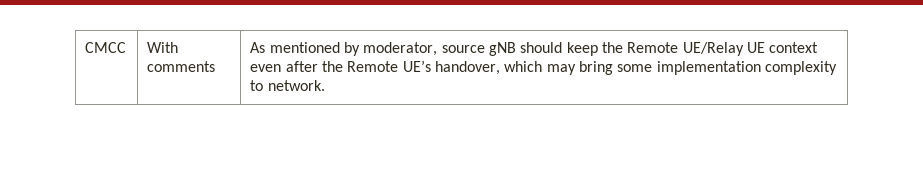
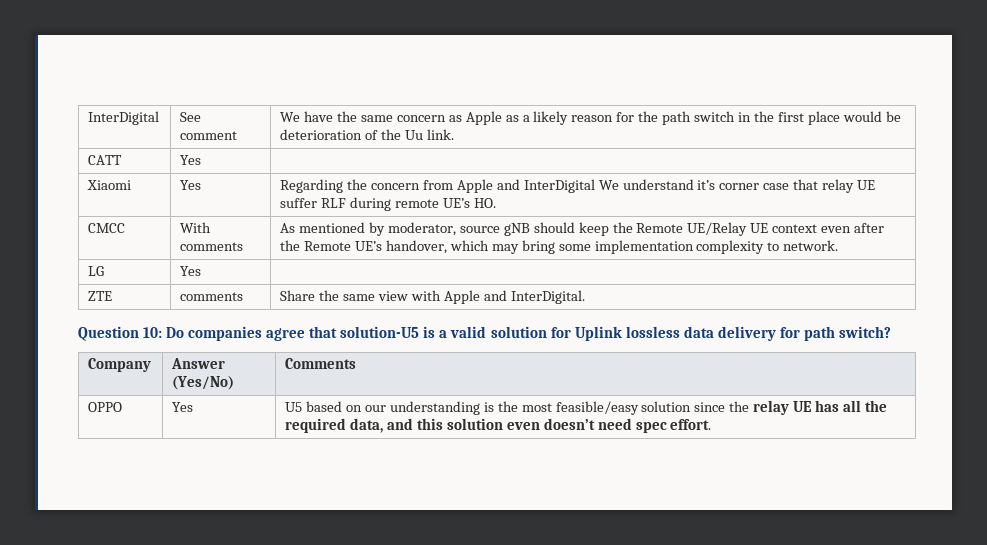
+ InterDigital | See comment | We have the same concern as Apple as a likely reason for the path switch in the first place would be deterioration of the Uu link.
+ CATT | Yes |
+ Xiaomi | Yes | Regarding the concern from Apple and InterDigital We understand it’s corner case that relay UE suffer RLF during remote UE’s HO.
+ LG | Yes |
+ ZTE | comments | Share the same view with Apple and InterDigital.
+ Question 10: Do companies agree that solution-U5 is a valid solution for Uplink lossless data delivery for path switch?
+ Company | Answer (Yes/No) | Comments
+ OPPO | Yes | U5 based on our understanding is the most feasible/easy solution since the relay UE has all the required data, and this solution even doesn’t need spec effort.

